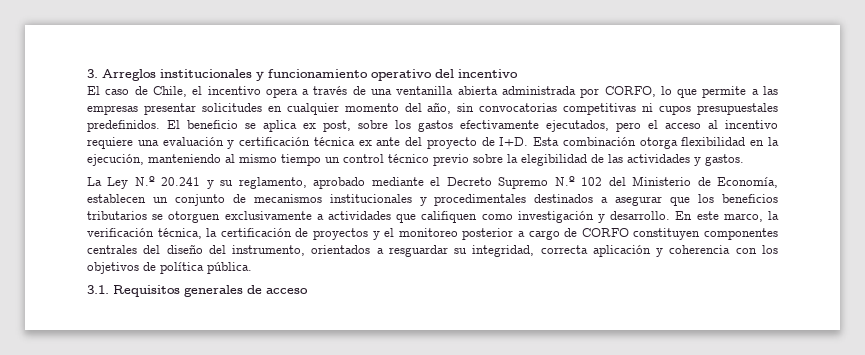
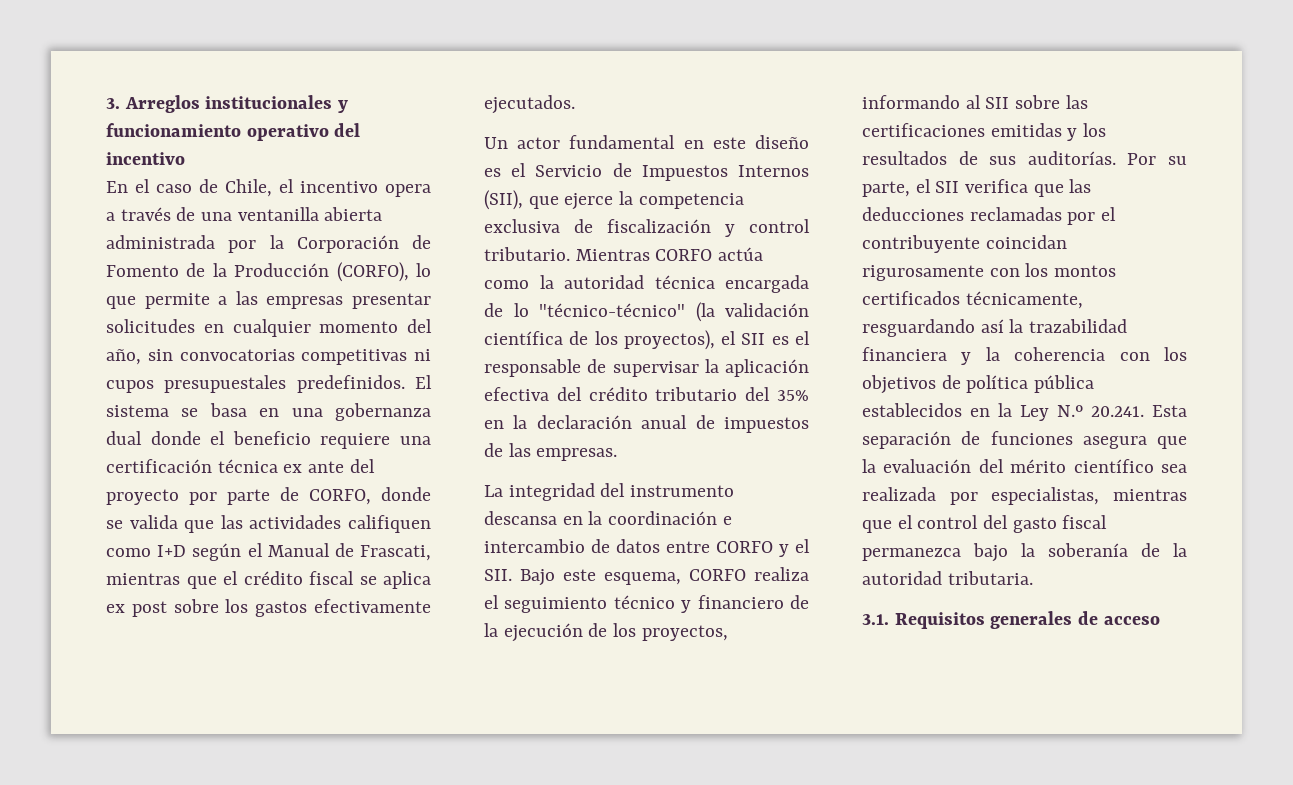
- El caso de Chile, el incentivo opera a través de una ventanilla abierta administrada por CORFO, lo que permite a las empresas presentar solicitudes en cualquier momento del año, sin convocatorias competitivas ni cupos presupuestales predefinidos.
+ En el caso de Chile, el incentivo opera a través de una ventanilla abierta administrada por la Corporación de Fomento de la Producción (CORFO), lo que permite a las empresas presentar solicitudes en cualquier momento del año, sin convocatorias competitivas ni cupos presupuestales predefinidos.
- El beneficio se aplica ex post, sobre los gastos efectivamente ejecutados, pero el acceso al incentivo requiere una evaluación y certificación técnica ex ante del proyecto de I+D. Esta combinación otorga flexibilidad en la ejecución, manteniendo al mismo tiempo un control técnico previo sobre la elegibilidad de las actividades y gastos.
- La Ley N.º 20.241 y su reglamento, aprobado mediante el Decreto Supremo N.º 102 del Ministerio de Economía, establecen un conjunto de mecanismos institucionales y procedimentales destinados a asegurar que los beneficios tributarios se otorguen exclusivamente a actividades que califiquen como investigación y desarrollo. En este marco, la verificación técnica, la certificación de proyectos y el monitoreo posterior a cargo de CORFO constituyen componentes centrales del diseño del instrumento, orientados a resguardar su integridad, correcta aplicación y coherencia con los objetivos de política pública.
+ El sistema se basa en una gobernanza dual donde el beneficio requiere una certificación técnica ex ante del proyecto por parte de CORFO, donde se valida que las actividades califiquen como I+D según el Manual de Frascati, mientras que el crédito fiscal se aplica ex post sobre los gastos efectivamente ejecutados.
+ Un actor fundamental en este diseño es el Servicio de Impuestos Internos (SII), que ejerce la competencia exclusiva de fiscalización y control tributario. Mientras CORFO actúa como la autoridad técnica encargada de lo "técnico-técnico" (la validación científica de los proyectos), el SII es el responsable de supervisar la aplicación efectiva del crédito tributario del 35% en la declaración anual de impuestos de las empresas.
+ La integridad del instrumento descansa en la coordinación e intercambio de datos entre CORFO y el SII. Bajo este esquema, CORFO realiza el seguimiento técnico y financiero de la ejecución de los proyectos, informando al SII sobre las certificaciones emitidas y los resultados de sus auditorías. Por su parte, el SII verifica que las deducciones reclamadas por el contribuyente coincidan rigurosamente con los montos certificados técnicamente, resguardando así la trazabilidad financiera y la coherencia con los objetivos de política pública establecidos en la Ley N.º 20.241. Esta separación de funciones asegura que la evaluación del mérito científico sea realizada por especialistas, mientras que el control del gasto fiscal permanezca bajo la soberanía de la autoridad tributaria.

